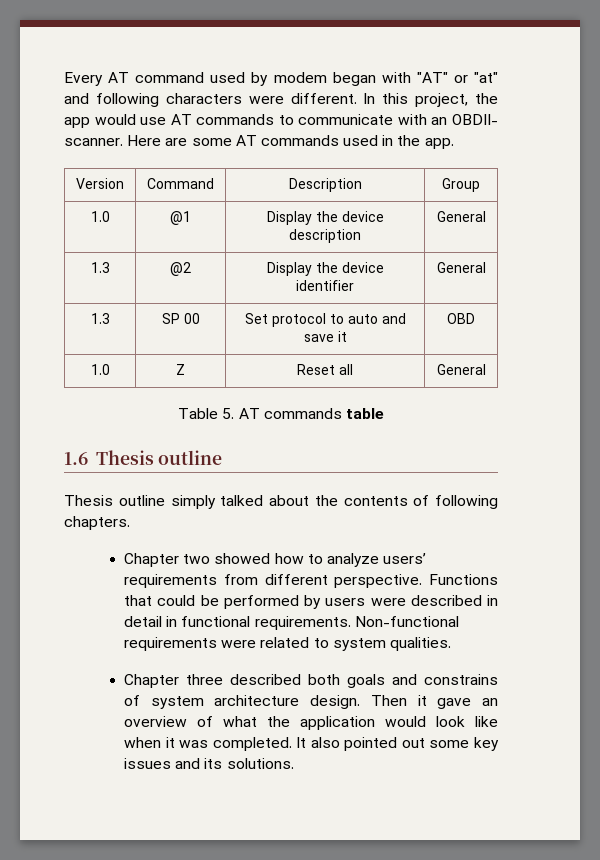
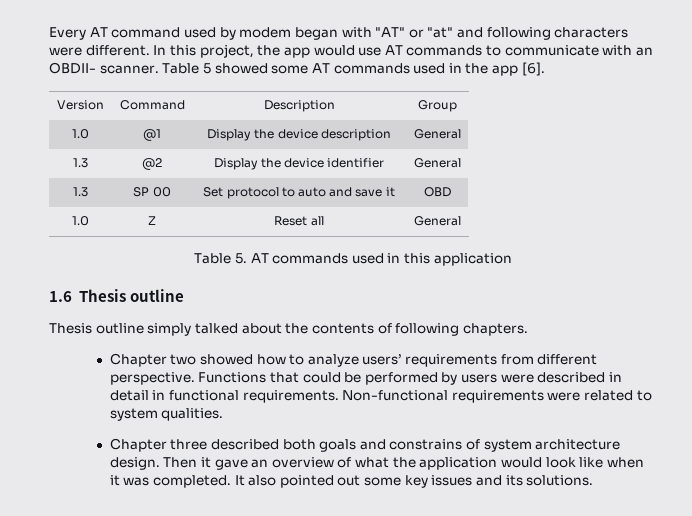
- Here are some AT commands used in the app.
+ Table 5 showed some AT commands used in the app [6].
- Table 5. AT commands table
+ Table 5. AT commands used in this application

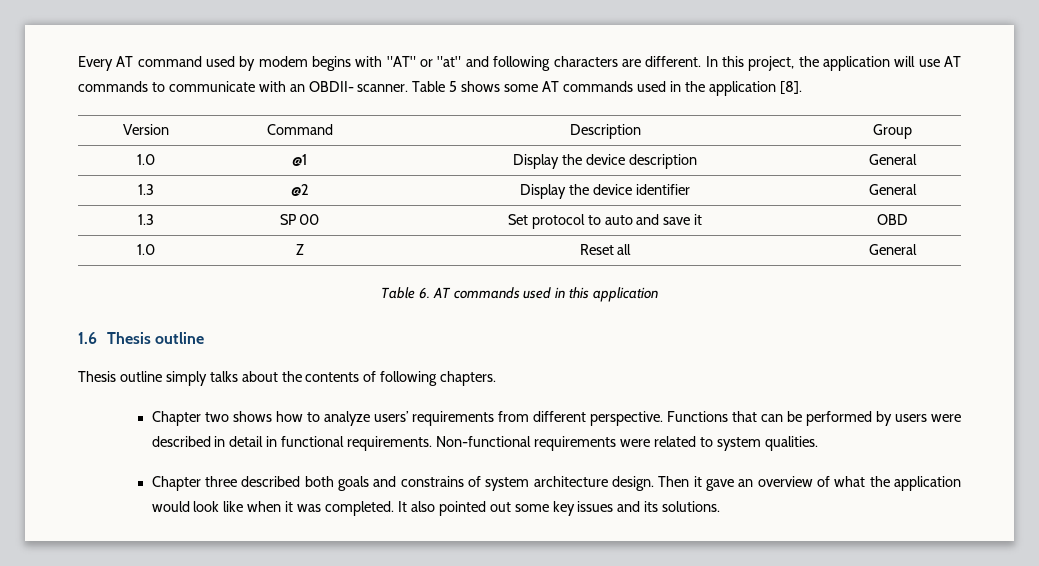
- Every AT command used by modem began with "AT" or "at" and following characters were different.
+ Every AT command used by modem begins with "AT" or "at" and following characters are different.
- In this project, the app would use AT commands to communicate with an OBDII- scanner.
+ In this project, the application will use AT commands to communicate with an OBDII- scanner.
- Table 5 showed some AT commands used in the app [6].
+ Table 5 shows some AT commands used in the application [8].
- Table 5. AT commands used in this application
+ Table 6. AT commands used in this application
- Thesis outline simply talked about the contents of following chapters.
+ Thesis outline simply talks about the contents of following chapters.
- Chapter two showed how to analyze users’ requirements from different perspective.
+ Chapter two shows how to analyze users’ requirements from different perspective.
- Functions that could be performed by users were described in detail in functional requirements.
+ Functions that can be performed by users were described in detail in functional requirements.

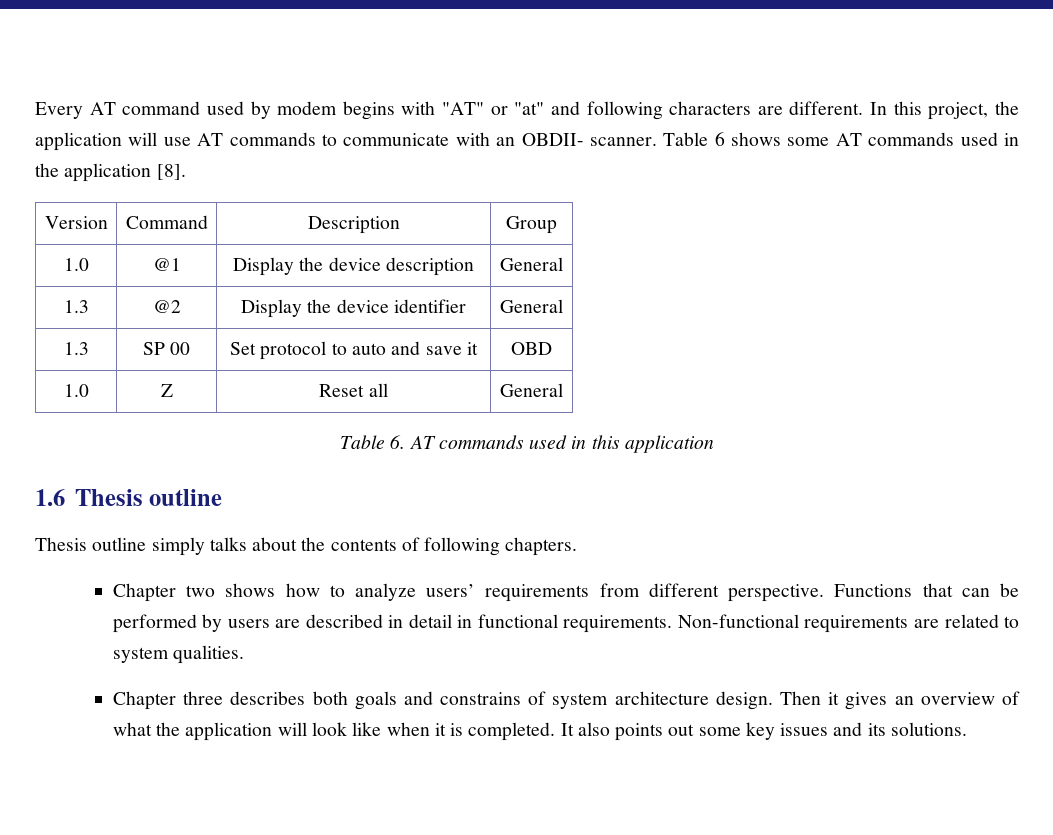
- Table 5 shows some AT commands used in the application [8].
+ Table 6 shows some AT commands used in the application [8].
- Functions that can be performed by users were described in detail in functional requirements.
+ Functions that can be performed by users are described in detail in functional requirements.
- Non-functional requirements were related to system qualities.
+ Non-functional requirements are related to system qualities.
- Chapter three described both goals and constrains of system architecture design.
+ Chapter three describes both goals and constrains of system architecture design.
- Then it gave an overview of what the application would look like when it was completed.
+ Then it gives an overview of what the application will look like when it is completed.
- It also pointed out some key issues and its solutions.
+ It also points out some key issues and its solutions.

